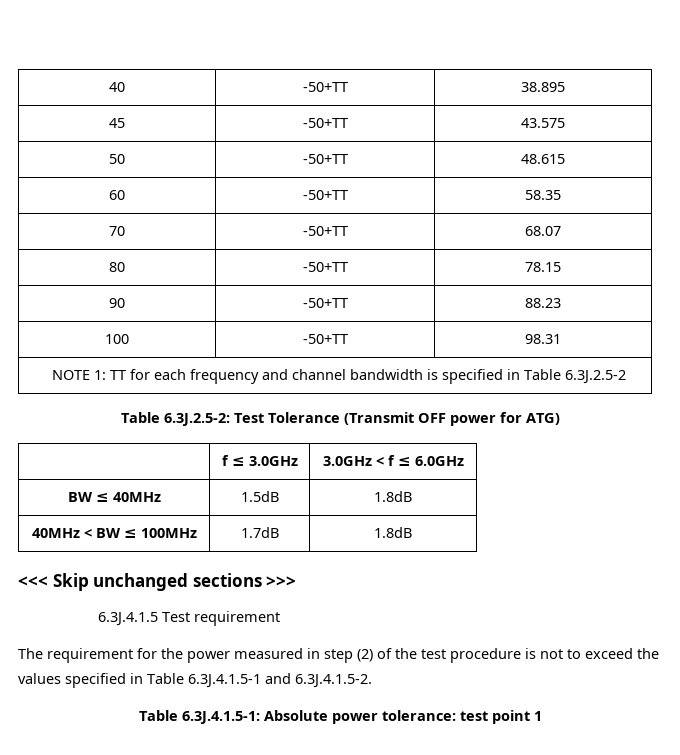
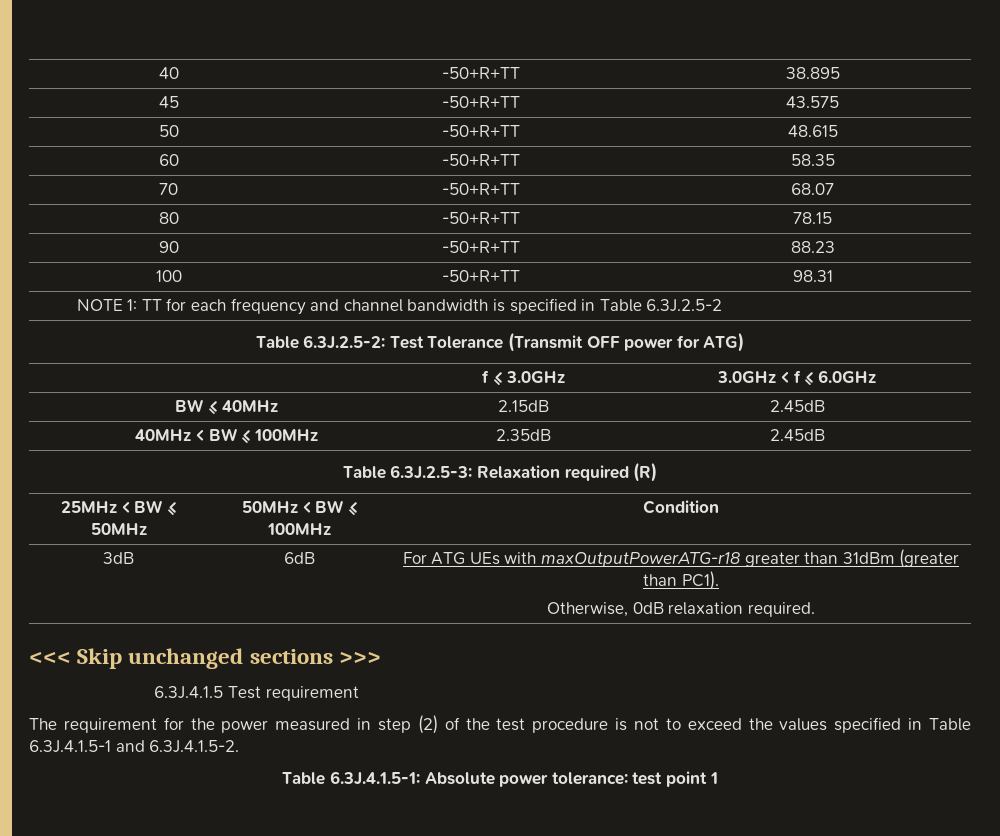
- 40 | -50+TT | 38.895
+ 40 | -50+R+TT | 38.895
- 45 | -50+TT | 43.575
+ 45 | -50+R+TT | 43.575
- 50 | -50+TT | 48.615
+ 50 | -50+R+TT | 48.615
- 60 | -50+TT | 58.35
+ 60 | -50+R+TT | 58.35
- 70 | -50+TT | 68.07
+ 70 | -50+R+TT | 68.07
- 80 | -50+TT | 78.15
+ 80 | -50+R+TT | 78.15
- 90 | -50+TT | 88.23
+ 90 | -50+R+TT | 88.23
- 100 | -50+TT | 98.31
+ 100 | -50+R+TT | 98.31
- BW ≤ 40MHz | 1.5dB | 1.8dB
+ BW ≤ 40MHz | 2.15dB | 2.45dB
- 40MHz < BW ≤ 100MHz | 1.7dB | 1.8dB
+ 40MHz < BW ≤ 100MHz | 2.35dB | 2.45dB
+ Table 6.3J.2.5-3: Relaxation required (R)
+ 25MHz < BW ≤ 50MHz | 50MHz < BW ≤ 100MHz | Condition
+ 3dB | 6dB | For ATG UEs with maxOutputPowerATG-r18 greater than 31dBm (greater than PC1).
+ Otherwise, 0dB relaxation required.

